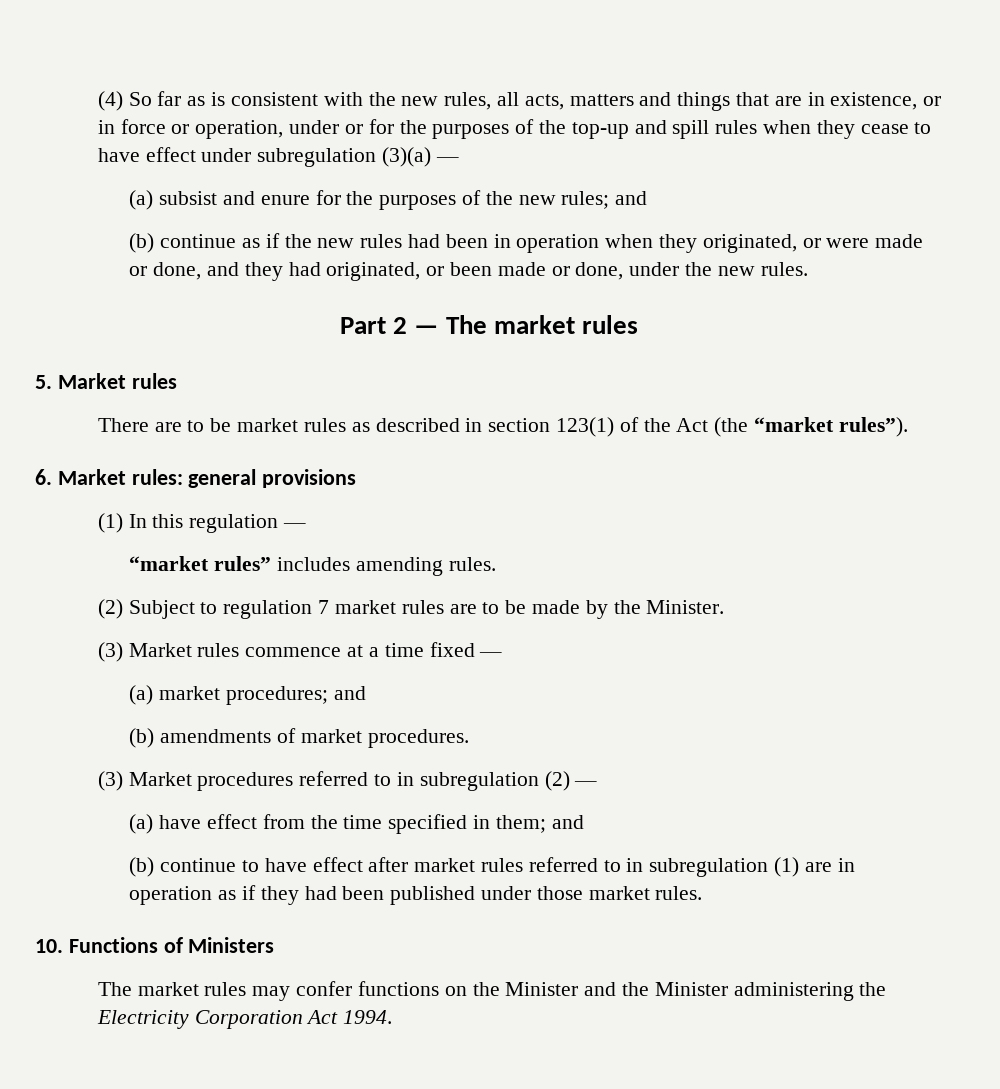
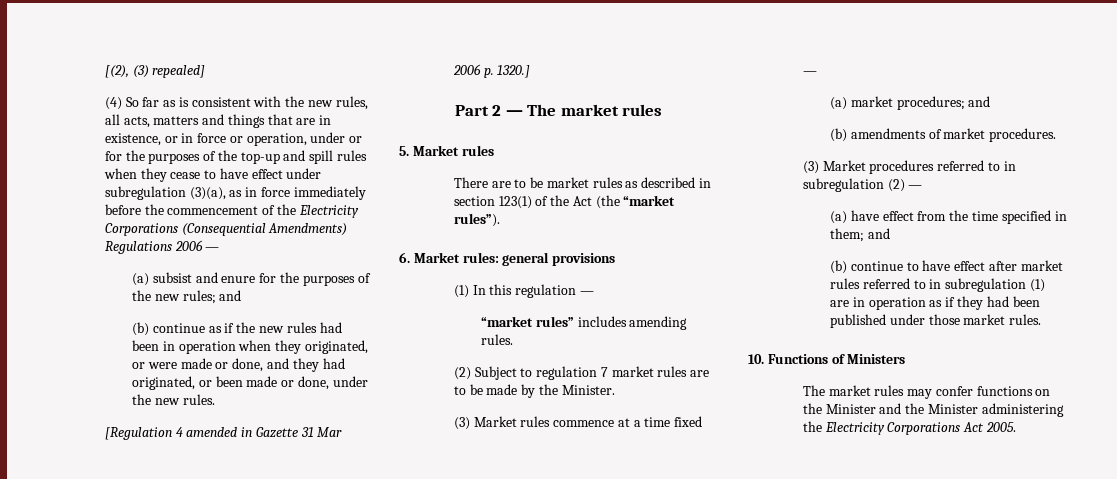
+ [(2), (3) repealed]
- (4) So far as is consistent with the new rules, all acts, matters and things that are in existence, or in force or operation, under or for the purposes of the top-up and spill rules when they cease to have effect under subregulation (3)(a) —
+ (4) So far as is consistent with the new rules, all acts, matters and things that are in existence, or in force or operation, under or for the purposes of the top-up and spill rules when they cease to have effect under subregulation (3)(a), as in force immediately before the commencement of the Electricity Corporations (Consequential Amendments) Regulations 2006 —
+ [Regulation 4 amended in Gazette 31 Mar 2006 p. 1320.]
- The market rules may confer functions on the Minister and the Minister administering the Electricity Corporation Act 1994.
+ The market rules may confer functions on the Minister and the Minister administering the Electricity Corporations Act 2005.

